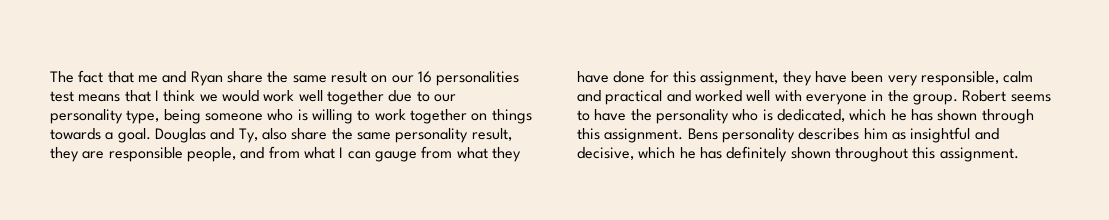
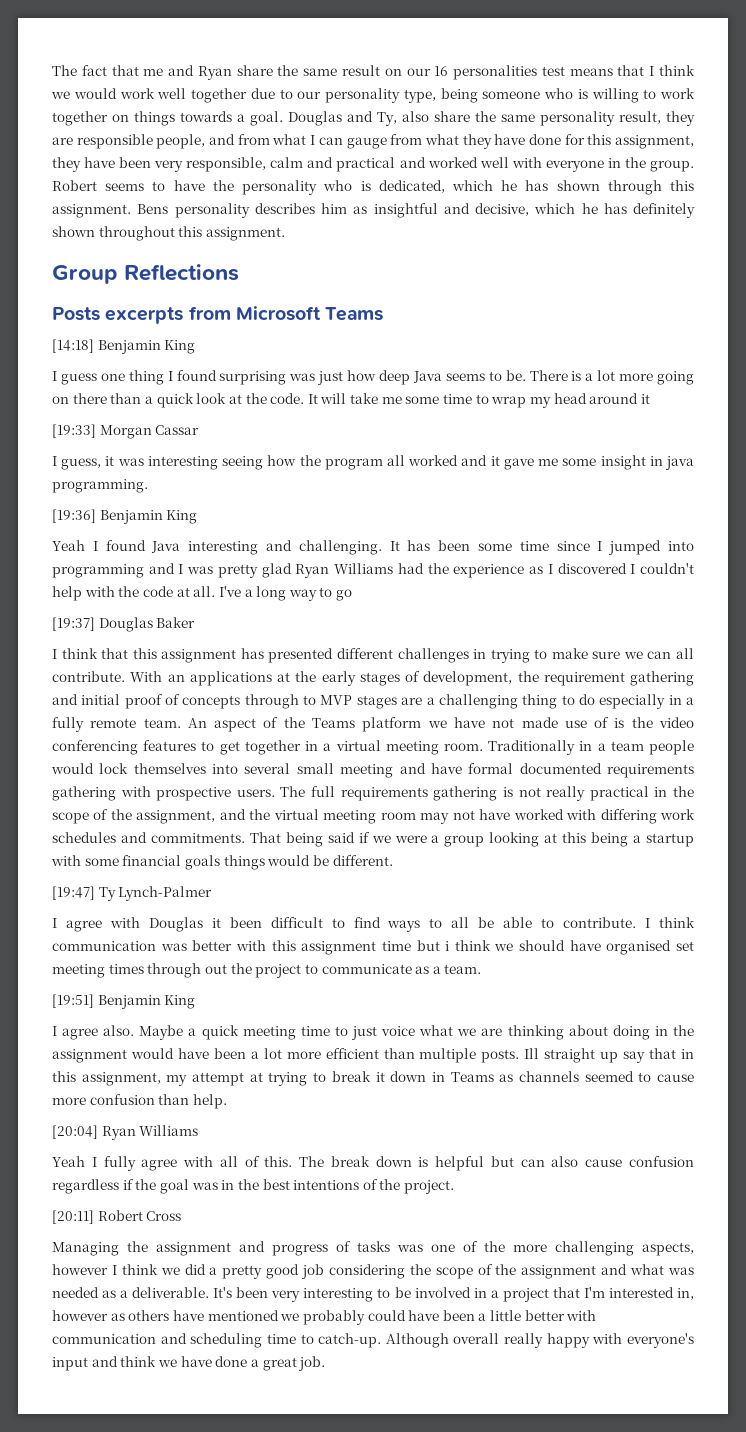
+ Group Reflections
+ Posts excerpts from Microsoft Teams
+ [14:18] Benjamin King
+ I guess one thing I found surprising was just how deep Java seems to be. There is a lot more going on there than a quick look at the code. It will take me some time to wrap my head around it
+ [19:33] Morgan Cassar
+ I guess, it was interesting seeing how the program all worked and it gave me some insight in java programming.
+ [19:36] Benjamin King
+ Yeah I found Java interesting and challenging. It has been some time since I jumped into programming and I was pretty glad Ryan Williams had the experience as I discovered I couldn't help with the code at all. I've a long way to go
+ [19:37] Douglas Baker
+ I think that this assignment has presented different challenges in trying to make sure we can all contribute. With an applications at the early stages of development, the requirement gathering and initial proof of concepts through to MVP stages are a challenging thing to do especially in a fully remote team. An aspect of the Teams platform we have not made use of is the video conferencing features to get together in a virtual meeting room. Traditionally in a team people would lock themselves into several small meeting and have formal documented requirements gathering with prospective users. The full requirements gathering is not really practical in the scope of the assignment, and the virtual meeting room may not have worked with differing work schedules and commitments. That being said if we were a group looking at this being a startup with some financial goals things would be different.
+ [19:47] Ty Lynch-Palmer
+ I agree with Douglas it been difficult to find ways to all be able to contribute. I think communication was better with this assignment time but i think we should have organised set meeting times through out the project to communicate as a team.
+ [19:51] Benjamin King
+ I agree also. Maybe a quick meeting time to just voice what we are thinking about doing in the assignment would have been a lot more efficient than multiple posts. Ill straight up say that in this assignment, my attempt at trying to break it down in Teams as channels seemed to cause more confusion than help.
+ [20:04] Ryan Williams
+ Yeah I fully agree with all of this. The break down is helpful but can also cause confusion regardless if the goal was in the best intentions of the project.
+ [20:11] Robert Cross
+ Managing the assignment and progress of tasks was one of the more challenging aspects, however I think we did a pretty good job considering the scope of the assignment and what was needed as a deliverable. It's been very interesting to be involved in a project that I'm interested in, however as others have mentioned we probably could have been a little better with communication and scheduling time to catch-up. Although overall really happy with everyone's input and think we have done a great job.

